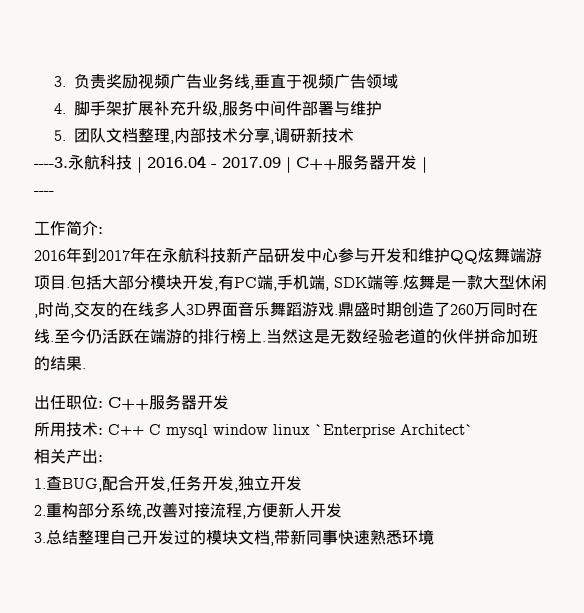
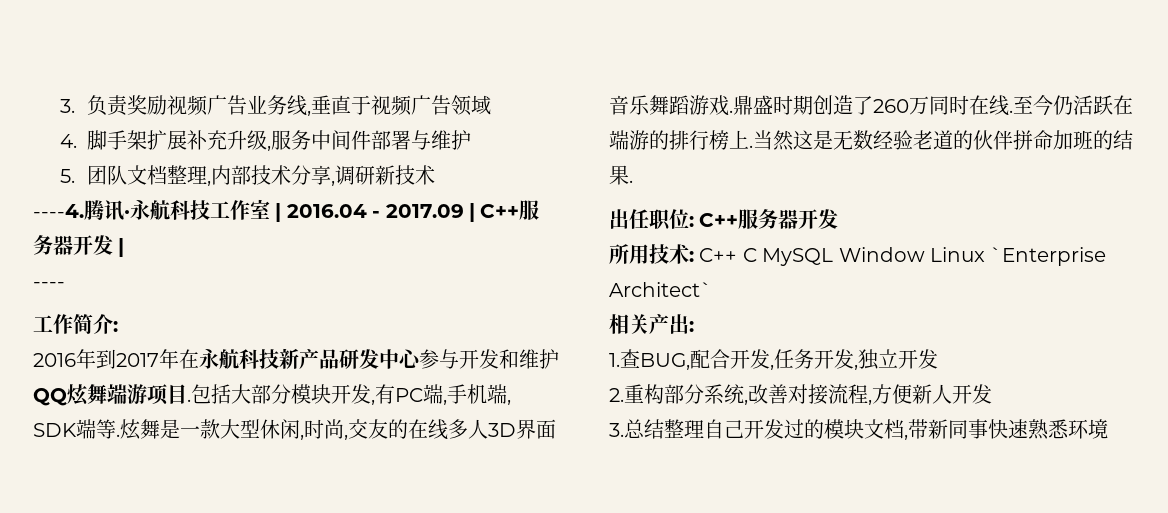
- ----3.永航科技 | 2016.04 - 2017.09 | C++服务器开发 |
+ ----4.腾讯·永航科技工作室 | 2016.04 - 2017.09 | C++服务器开发 |
- 所用技术: C++ C mysql window linux `Enterprise Architect`
+ 所用技术: C++ C MySQL Window Linux `Enterprise Architect`

